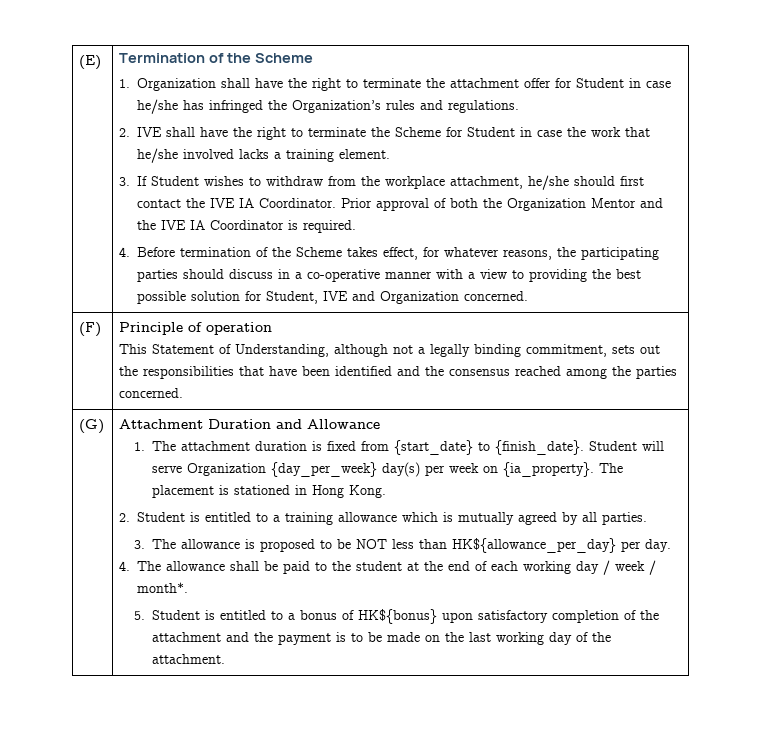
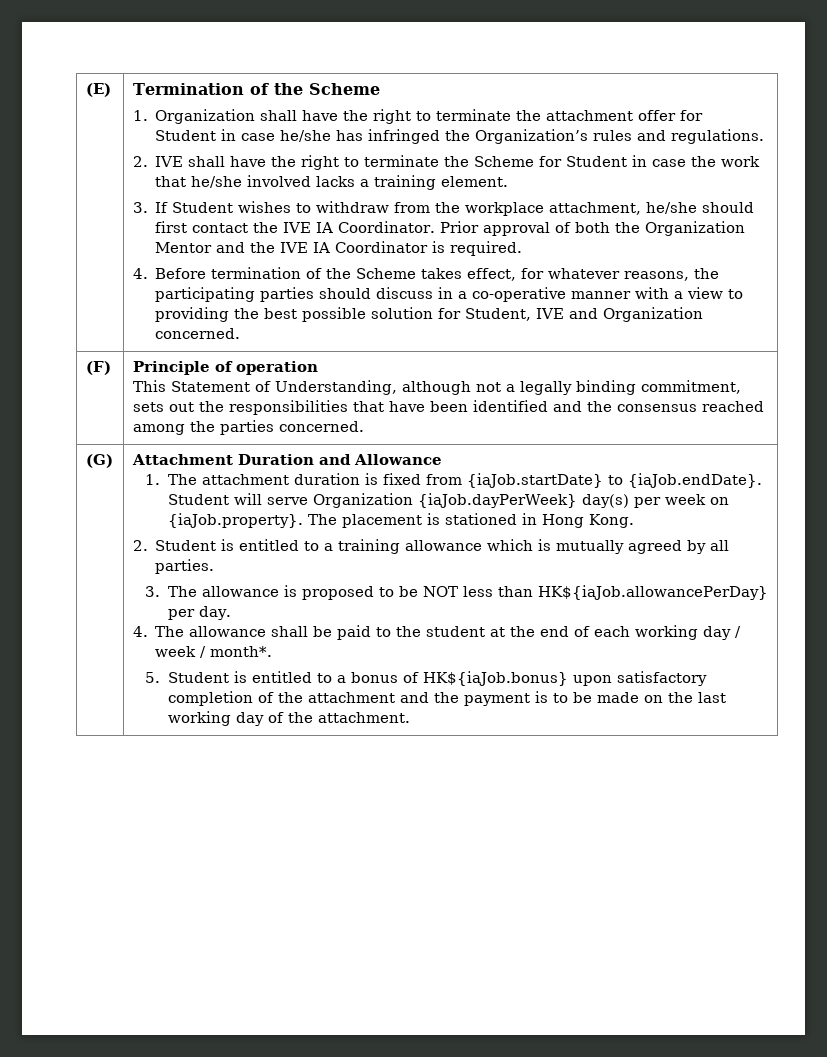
- 1. The attachment duration is fixed from {start_date} to {finish_date}. Student will serve Organization {day_per_week} day(s) per week on {ia_property}. The placement is stationed in Hong Kong.
+ 1. The attachment duration is fixed from {iaJob.startDate} to {iaJob.endDate}. Student will serve Organization {iaJob.dayPerWeek} day(s) per week on {iaJob.property}. The placement is stationed in Hong Kong.
- 3. The allowance is proposed to be NOT less than HK${allowance_per_day} per day.
+ 3. The allowance is proposed to be NOT less than HK${iaJob.allowancePerDay} per day.
- 5. Student is entitled to a bonus of HK${bonus} upon satisfactory completion of the attachment and the payment is to be made on the last working day of the attachment.
+ 5. Student is entitled to a bonus of HK${iaJob.bonus} upon satisfactory completion of the attachment and the payment is to be made on the last working day of the attachment.

